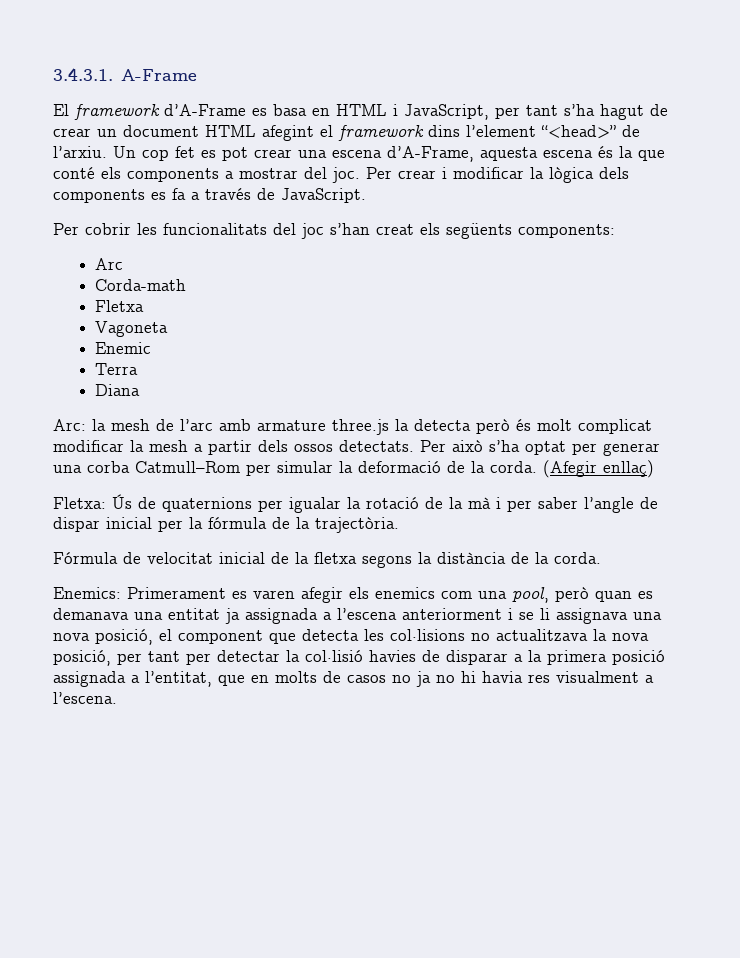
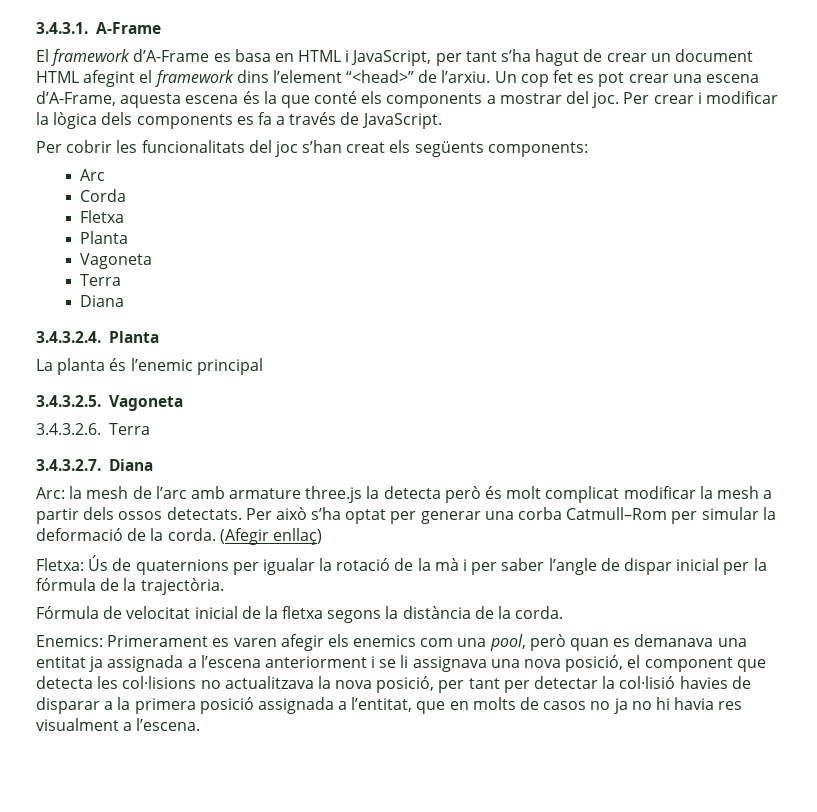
- Corda-math
+ Corda
  Fletxa
+ Planta
  Vagoneta
- Enemic
+ 3.4.3.2.4. Planta
+ La planta és l’enemic principal
+ 3.4.3.2.5. Vagoneta
+ 3.4.3.2.6. Terra
+ 3.4.3.2.7. Diana

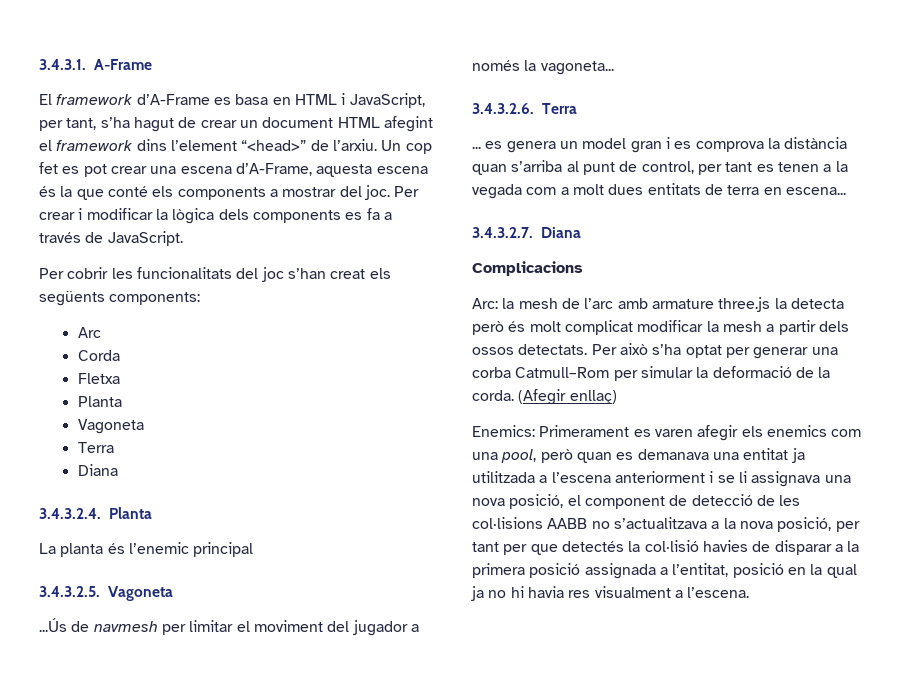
- El framework d’A-Frame es basa en HTML i JavaScript, per tant s’ha hagut de crear un document HTML afegint el framework dins l’element “<head>” de l’arxiu.
+ El framework d’A-Frame es basa en HTML i JavaScript, per tant, s’ha hagut de crear un document HTML afegint el framework dins l’element “<head>” de l’arxiu.
+ ...Ús de navmesh per limitar el moviment del jugador a només la vagoneta...
  3.4.3.2.6. Terra
+ ... es genera un model gran i es comprova la distància quan s’arriba al punt de control, per tant es tenen a la vegada com a molt dues entitats de terra en escena...
+ Complicacions
- Fletxa: Ús de quaternions per igualar la rotació de la mà i per saber l’angle de dispar inicial per la fórmula de la trajectòria.
- Fórmula de velocitat inicial de la fletxa segons la distància de la corda.
- Enemics: Primerament es varen afegir els enemics com una pool, però quan es demanava una entitat ja assignada a l’escena anteriorment i se li assignava una nova posició, el component que detecta les col·lisions no actualitzava la nova posició, per tant per detectar la col·lisió havies de disparar a la primera posició assignada a l’entitat, que en molts de casos no ja no hi havia res visualment a l’escena.
+ Enemics: Primerament es varen afegir els enemics com una pool, però quan es demanava una entitat ja utilitzada a l’escena anteriorment i se li assignava una nova posició, el component de detecció de les col·lisions AABB no s’actualitzava a la nova posició, per tant per que detectés la col·lisió havies de disparar a la primera posició assignada a l’entitat, posició en la qual ja no hi havia res visualment a l’escena.

